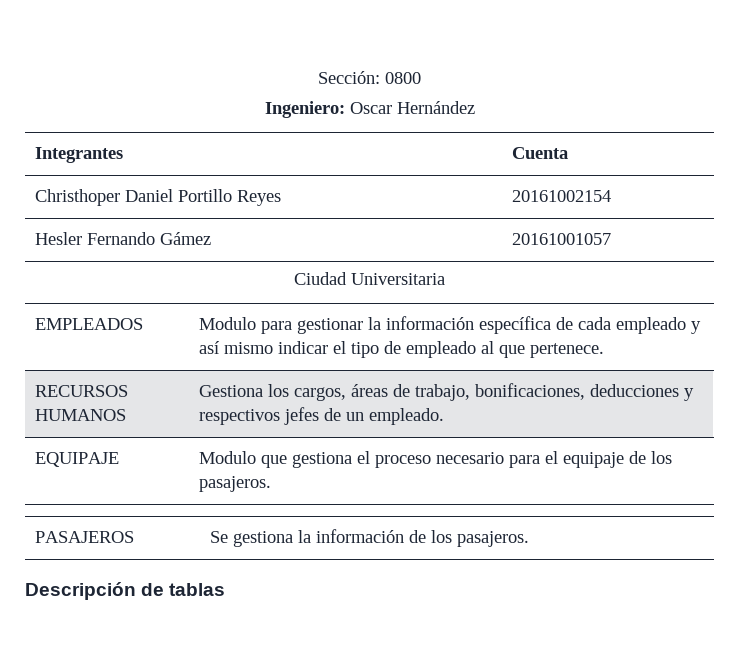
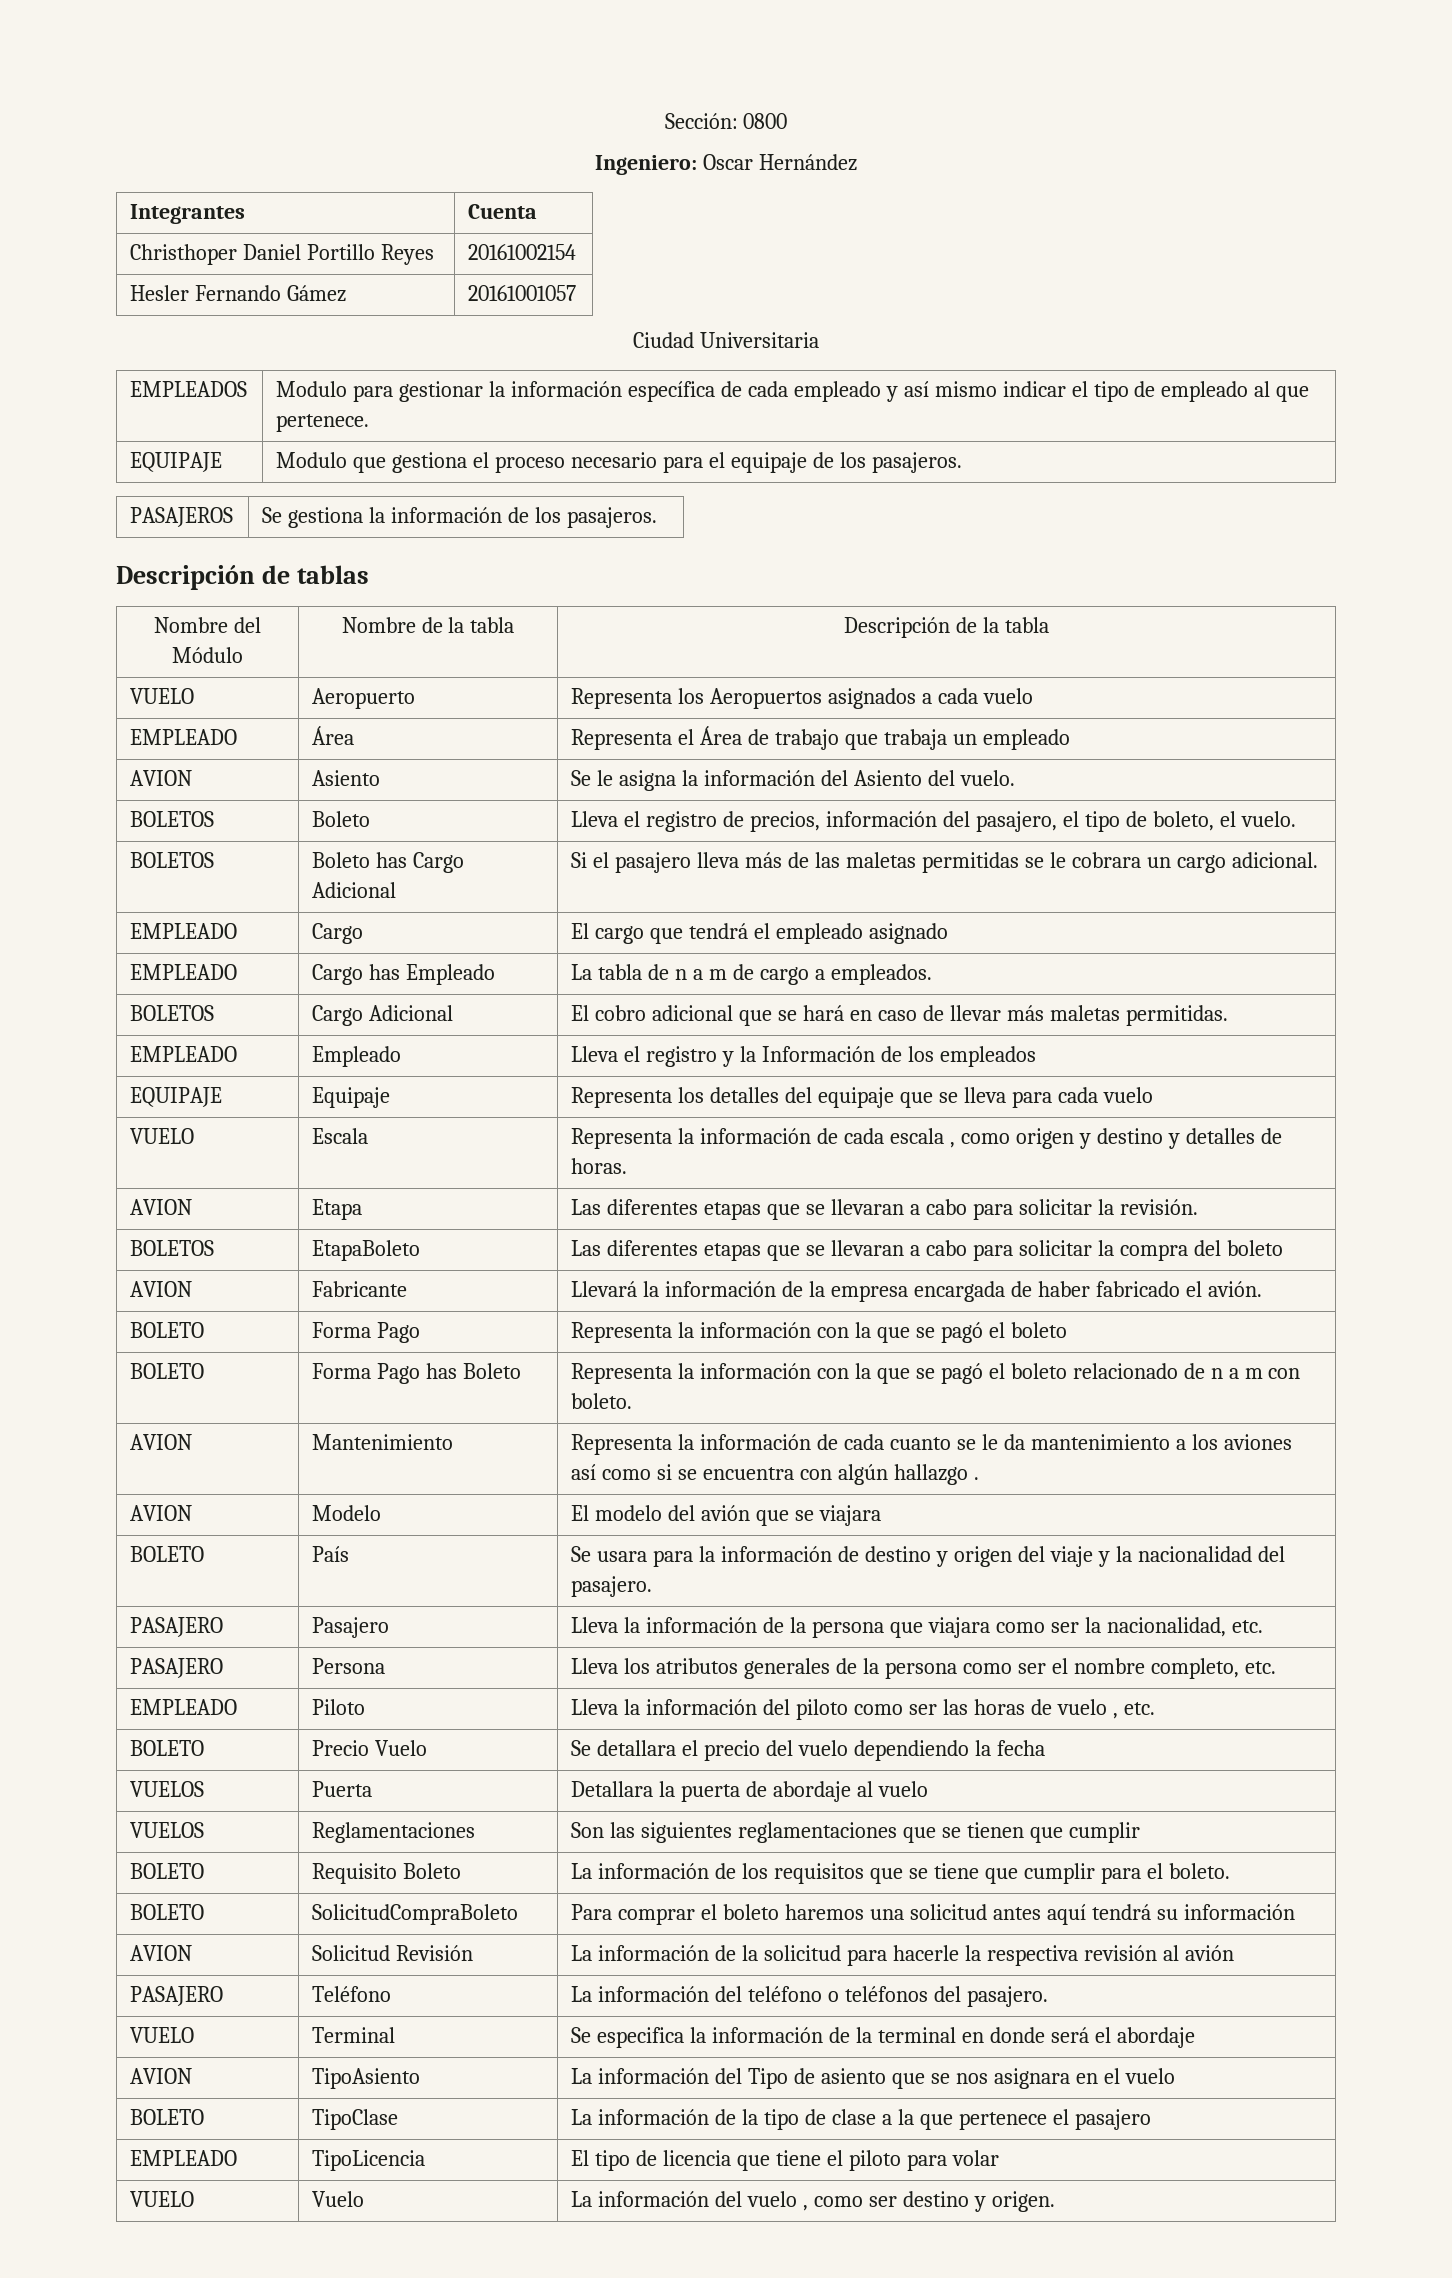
- RECURSOS HUMANOS | Gestiona los cargos, áreas de trabajo, bonificaciones, deducciones y respectivos jefes de un empleado.
+ Nombre del Módulo | Nombre de la tabla | Descripción de la tabla
+ VUELO | Aeropuerto | Representa los Aeropuertos asignados a cada vuelo
+ EMPLEADO | Área | Representa el Área de trabajo que trabaja un empleado
+ AVION | Asiento | Se le asigna la información del Asiento del vuelo.
+ BOLETOS | Boleto | Lleva el registro de precios, información del pasajero, el tipo de boleto, el vuelo.
+ BOLETOS | Boleto has Cargo Adicional | Si el pasajero lleva más de las maletas permitidas se le cobrara un cargo adicional.
+ EMPLEADO | Cargo | El cargo que tendrá el empleado asignado
+ EMPLEADO | Cargo has Empleado | La tabla de n a m de cargo a empleados.
+ BOLETOS | Cargo Adicional | El cobro adicional que se hará en caso de llevar más maletas permitidas.
+ EMPLEADO | Empleado | Lleva el registro y la Información de los empleados
+ EQUIPAJE | Equipaje | Representa los detalles del equipaje que se lleva para cada vuelo
+ VUELO | Escala | Representa la información de cada escala , como origen y destino y detalles de horas.
+ AVION | Etapa | Las diferentes etapas que se llevaran a cabo para solicitar la revisión.
+ BOLETOS | EtapaBoleto | Las diferentes etapas que se llevaran a cabo para solicitar la compra del boleto
+ AVION | Fabricante | Llevará la información de la empresa encargada de haber fabricado el avión.
+ BOLETO | Forma Pago | Representa la información con la que se pagó el boleto
+ BOLETO | Forma Pago has Boleto | Representa la información con la que se pagó el boleto relacionado de n a m con boleto.
+ AVION | Mantenimiento | Representa la información de cada cuanto se le da mantenimiento a los aviones así como si se encuentra con algún hallazgo .
+ AVION | Modelo | El modelo del avión que se viajara
+ BOLETO | País | Se usara para la información de destino y origen del viaje y la nacionalidad del pasajero.
+ PASAJERO | Pasajero | Lleva la información de la persona que viajara como ser la nacionalidad, etc.
+ PASAJERO | Persona | Lleva los atributos generales de la persona como ser el nombre completo, etc.
+ EMPLEADO | Piloto | Lleva la información del piloto como ser las horas de vuelo , etc.
+ BOLETO | Precio Vuelo | Se detallara el precio del vuelo dependiendo la fecha
+ VUELOS | Puerta | Detallara la puerta de abordaje al vuelo
+ VUELOS | Reglamentaciones | Son las siguientes reglamentaciones que se tienen que cumplir
+ BOLETO | Requisito Boleto | La información de los requisitos que se tiene que cumplir para el boleto.
+ BOLETO | SolicitudCompraBoleto | Para comprar el boleto haremos una solicitud antes aquí tendrá su información
+ AVION | Solicitud Revisión | La información de la solicitud para hacerle la respectiva revisión al avión
+ PASAJERO | Teléfono | La información del teléfono o teléfonos del pasajero.
+ VUELO | Terminal | Se especifica la información de la terminal en donde será el abordaje
+ AVION | TipoAsiento | La información del Tipo de asiento que se nos asignara en el vuelo
+ BOLETO | TipoClase | La información de la tipo de clase a la que pertenece el pasajero
+ EMPLEADO | TipoLicencia | El tipo de licencia que tiene el piloto para volar
+ VUELO | Vuelo | La información del vuelo , como ser destino y origen.

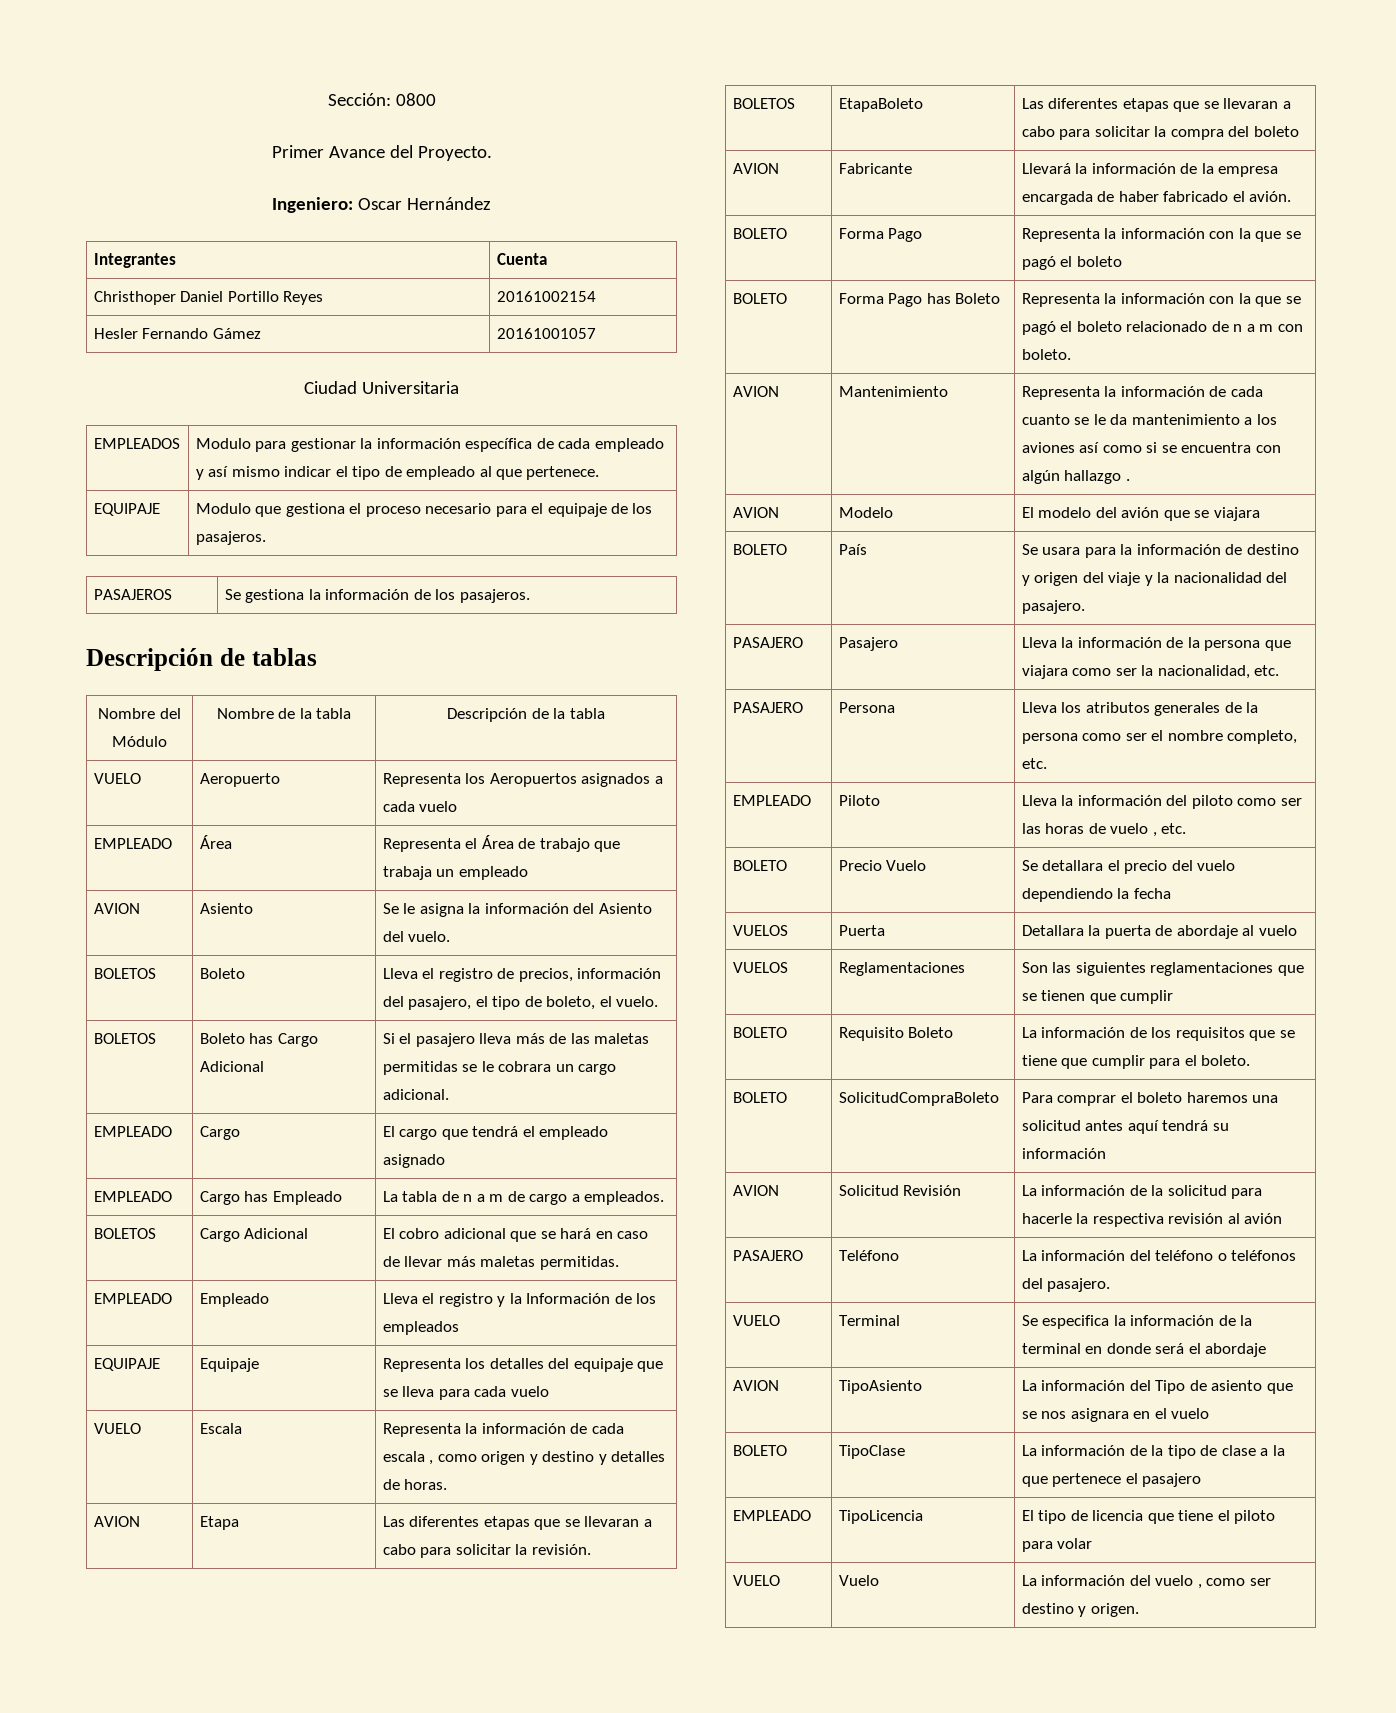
+ Primer Avance del Proyecto.

